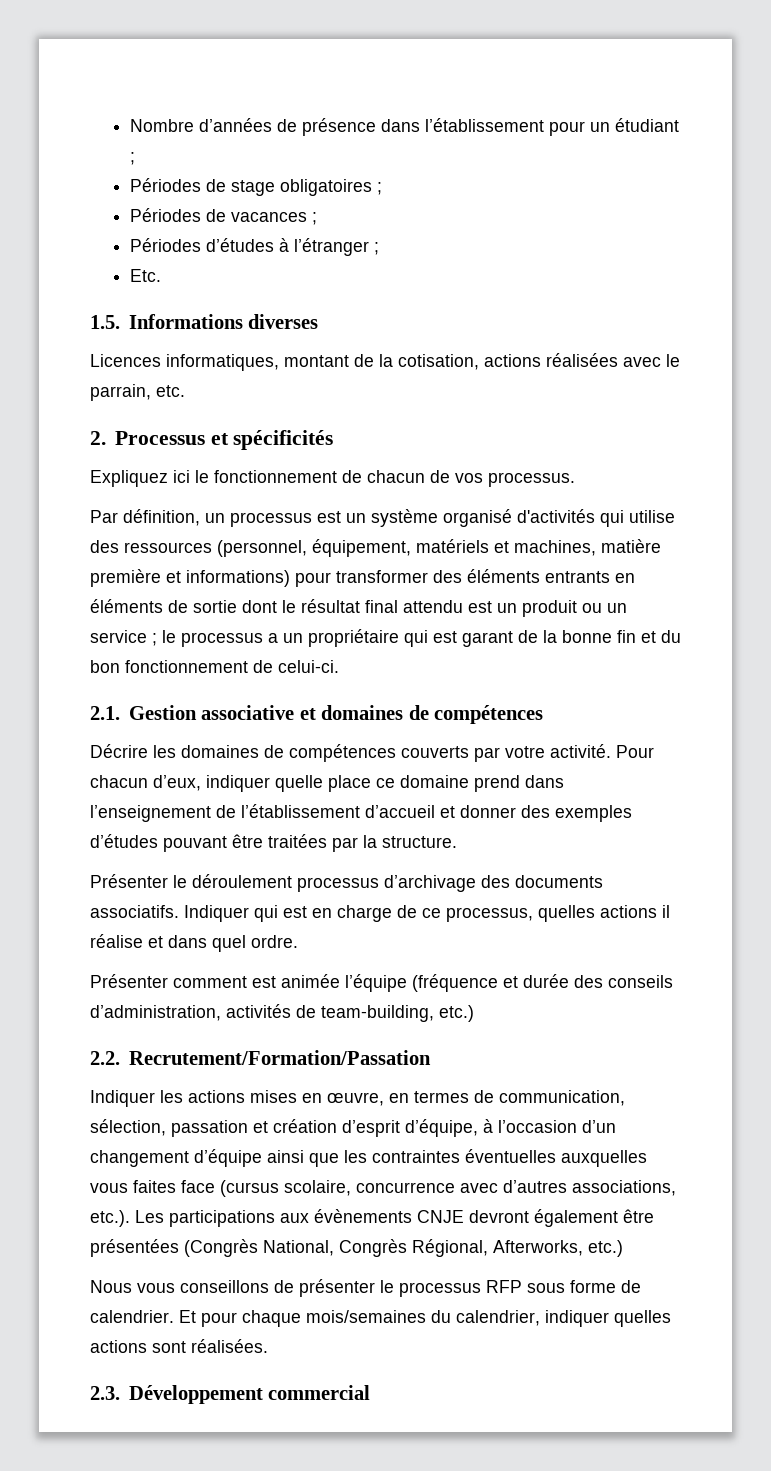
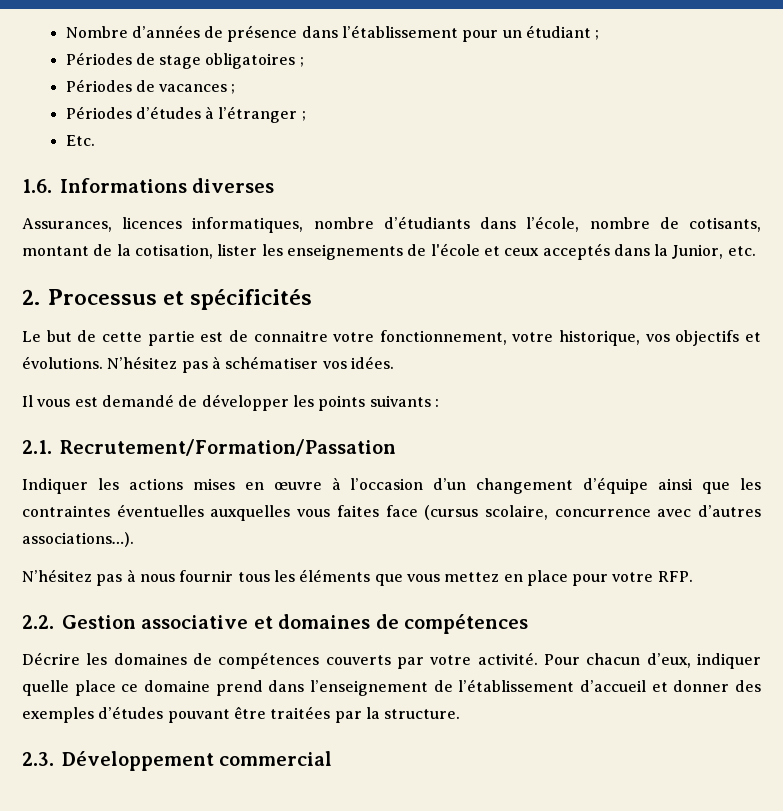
- 1.5. Informations diverses
+ 1.6. Informations diverses
- Licences informatiques, montant de la cotisation, actions réalisées avec le parrain, etc.
+ Assurances, licences informatiques, nombre d’étudiants dans l’école, nombre de cotisants, montant de la cotisation, lister les enseignements de l'école et ceux acceptés dans la Junior, etc.
- Expliquez ici le fonctionnement de chacun de vos processus.
- Par définition, un processus est un système organisé d'activités qui utilise des ressources (personnel, équipement, matériels et machines, matière première et informations) pour transformer des éléments entrants en éléments de sortie dont le résultat final attendu est un produit ou un service ; le processus a un propriétaire qui est garant de la bonne fin et du bon fonctionnement de celui-ci.
- 2.1. Gestion associative et domaines de compétences
+ Le but de cette partie est de connaitre votre fonctionnement, votre historique, vos objectifs et évolutions. N’hésitez pas à schématiser vos idées.
+ Il vous est demandé de développer les points suivants :
+ 2.1. Recrutement/Formation/Passation
+ Indiquer les actions mises en œuvre à l’occasion d’un changement d’équipe ainsi que les contraintes éventuelles auxquelles vous faites face (cursus scolaire, concurrence avec d’autres associations…).
+ N’hésitez pas à nous fournir tous les éléments que vous mettez en place pour votre RFP.
+ 2.2. Gestion associative et domaines de compétences
- Présenter le déroulement processus d’archivage des documents associatifs. Indiquer qui est en charge de ce processus, quelles actions il réalise et dans quel ordre.
- Présenter comment est animée l’équipe (fréquence et durée des conseils d’administration, activités de team-building, etc.)
- 2.2. Recrutement/Formation/Passation
- Indiquer les actions mises en œuvre, en termes de communication, sélection, passation et création d’esprit d’équipe, à l’occasion d’un changement d’équipe ainsi que les contraintes éventuelles auxquelles vous faites face (cursus scolaire, concurrence avec d’autres associations, etc.). Les participations aux évènements CNJE devront également être présentées (Congrès National, Congrès Régional, Afterworks, etc.)
- Nous vous conseillons de présenter le processus RFP sous forme de calendrier. Et pour chaque mois/semaines du calendrier, indiquer quelles actions sont réalisées.

